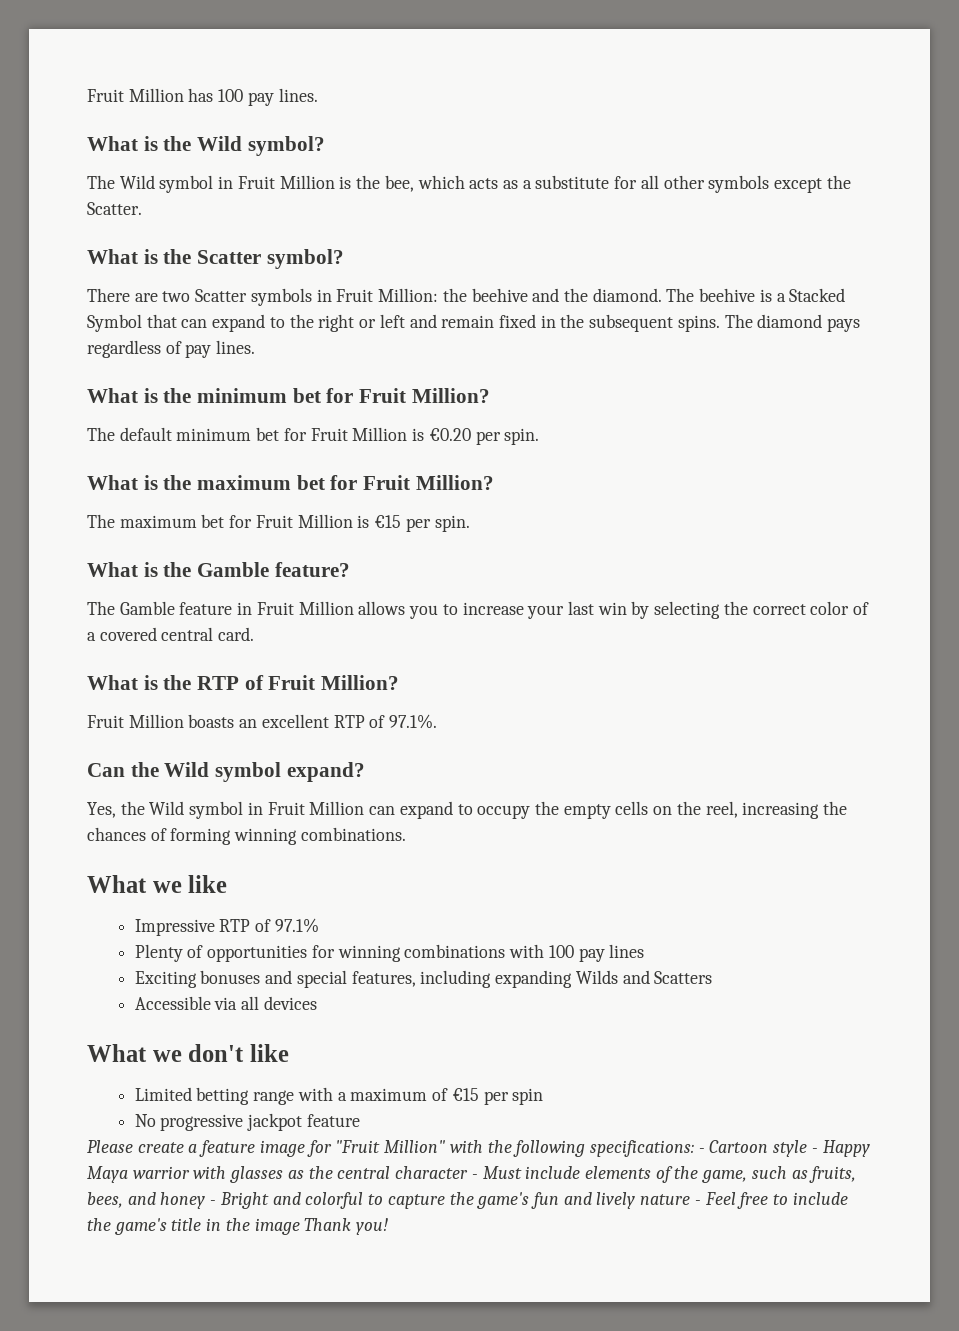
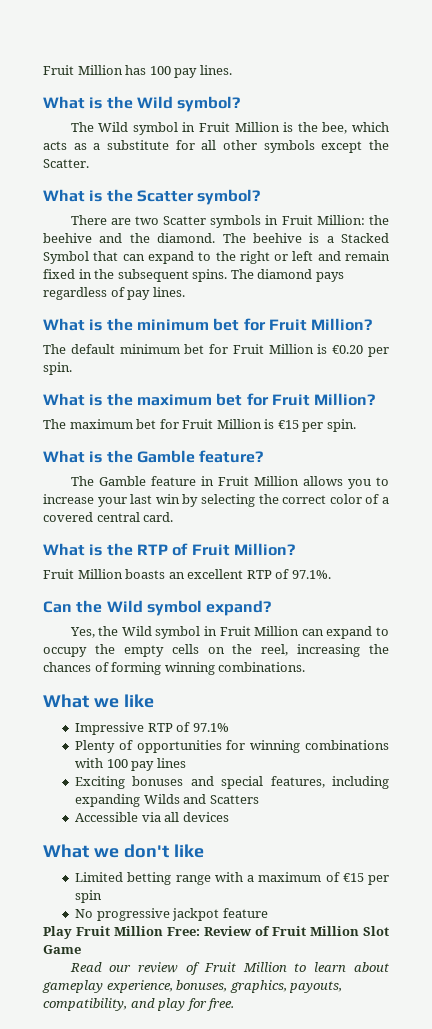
- Please create a feature image for "Fruit Million" with the following specifications: - Cartoon style - Happy Maya warrior with glasses as the central character - Must include elements of the game, such as fruits, bees, and honey - Bright and colorful to capture the game's fun and lively nature - Feel free to include the game's title in the image Thank you!
+ Play Fruit Million Free: Review of Fruit Million Slot Game
+ Read our review of Fruit Million to learn about gameplay experience, bonuses, graphics, payouts, compatibility, and play for free.

